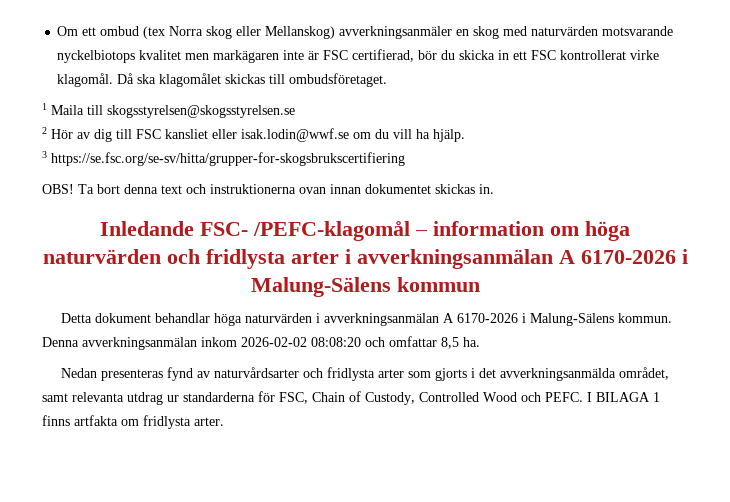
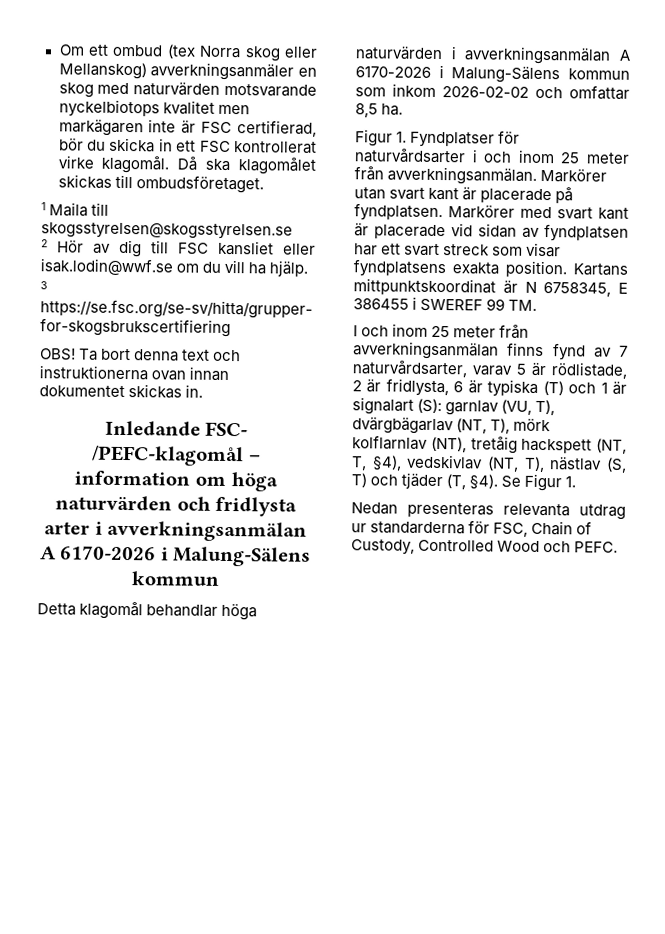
- Detta dokument behandlar höga naturvärden i avverkningsanmälan A 6170-2026 i Malung-Sälens kommun. Denna avverkningsanmälan inkom 2026-02-02 08:08:20 och omfattar 8,5 ha.
+ Detta klagomål behandlar höga naturvärden i avverkningsanmälan A 6170-2026 i Malung-Sälens kommun som inkom 2026-02-02 och omfattar 8,5 ha.
- Nedan presenteras fynd av naturvårdsarter och fridlysta arter som gjorts i det avverkningsanmälda området, samt relevanta utdrag ur standarderna för FSC, Chain of Custody, Controlled Wood och PEFC. I BILAGA 1 finns artfakta om fridlysta arter.
+ Figur 1. Fyndplatser för naturvårdsarter i och inom 25 meter från avverkningsanmälan. Markörer utan svart kant är placerade på fyndplatsen. Markörer med svart kant är placerade vid sidan av fyndplatsen har ett svart streck som visar fyndplatsens exakta position. Kartans mittpunktskoordinat är N 6758345, E 386455 i SWEREF 99 TM.
+ I och inom 25 meter från avverkningsanmälan finns fynd av 7 naturvårdsarter, varav 5 är rödlistade, 2 är fridlysta, 6 är typiska (T) och 1 är signalart (S): garnlav (VU, T), dvärgbägarlav (NT, T), mörk kolflarnlav (NT), tretåig hackspett (NT, T, §4), vedskivlav (NT, T), nästlav (S, T) och tjäder (T, §4). Se Figur 1.
+ Nedan presenteras relevanta utdrag ur standarderna för FSC, Chain of Custody, Controlled Wood och PEFC.

